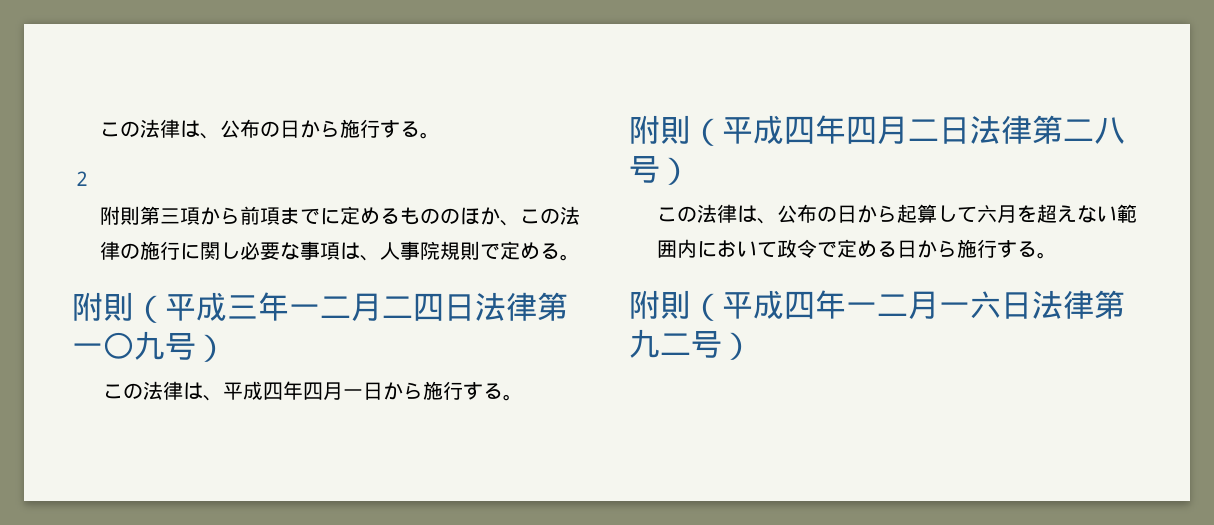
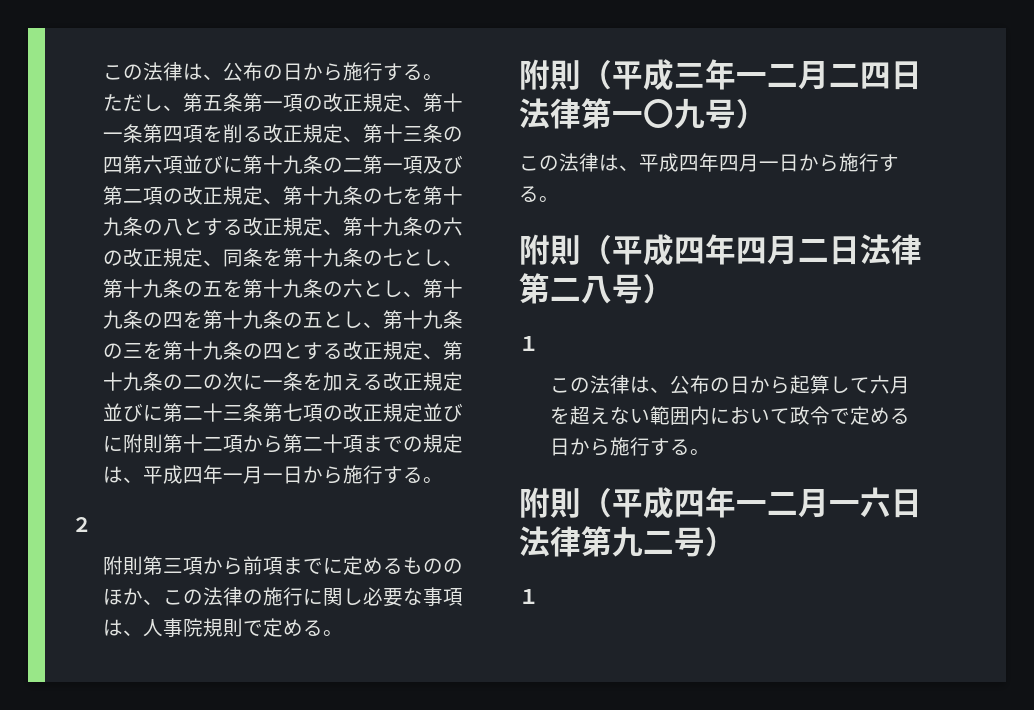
+ ただし、第五条第一項の改正規定、第十一条第四項を削る改正規定、第十三条の四第六項並びに第十九条の二第一項及び第二項の改正規定、第十九条の七を第十九条の八とする改正規定、第十九条の六の改正規定、同条を第十九条の七とし、第十九条の五を第十九条の六とし、第十九条の四を第十九条の五とし、第十九条の三を第十九条の四とする改正規定、第十九条の二の次に一条を加える改正規定並びに第二十三条第七項の改正規定並びに附則第十二項から第二十項までの規定は、平成四年一月一日から施行する。
  附則（平成四年四月二日法律第二八号）
+ １
  附則（平成四年一二月一六日法律第九二号）
+ １

